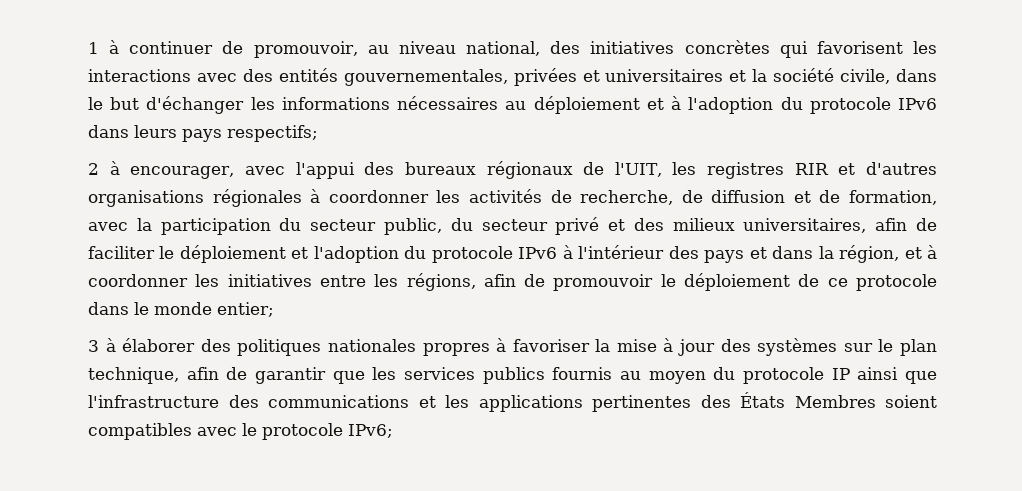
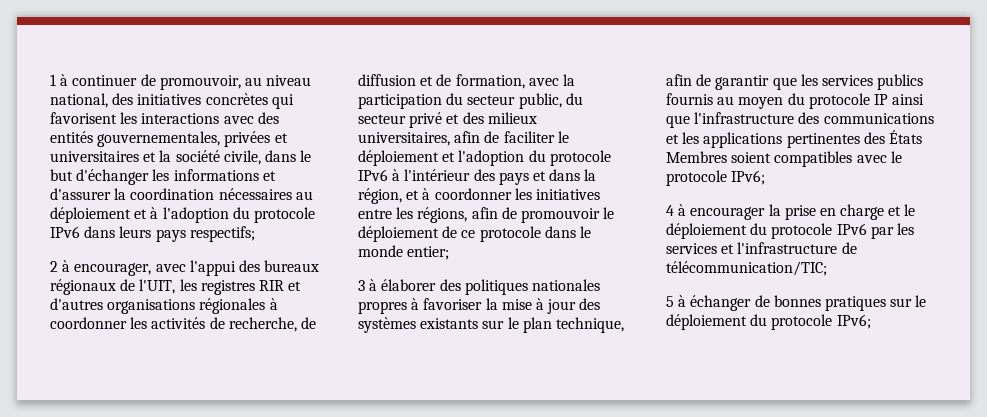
- 1 à continuer de promouvoir, au niveau national, des initiatives concrètes qui favorisent les interactions avec des entités gouvernementales, privées et universitaires et la société civile, dans le but d'échanger les informations nécessaires au déploiement et à l'adoption du protocole IPv6 dans leurs pays respectifs;
+ 1 à continuer de promouvoir, au niveau national, des initiatives concrètes qui favorisent les interactions avec des entités gouvernementales, privées et universitaires et la société civile, dans le but d'échanger les informations et d'assurer la coordination nécessaires au déploiement et à l'adoption du protocole IPv6 dans leurs pays respectifs;
- 3 à élaborer des politiques nationales propres à favoriser la mise à jour des systèmes sur le plan technique, afin de garantir que les services publics fournis au moyen du protocole IP ainsi que l'infrastructure des communications et les applications pertinentes des États Membres soient compatibles avec le protocole IPv6;
+ 3 à élaborer des politiques nationales propres à favoriser la mise à jour des systèmes existants sur le plan technique, afin de garantir que les services publics fournis au moyen du protocole IP ainsi que l'infrastructure des communications et les applications pertinentes des États Membres soient compatibles avec le protocole IPv6;
+ 4 à encourager la prise en charge et le déploiement du protocole IPv6 par les services et l'infrastructure de télécommunication/TIC;
+ 5 à échanger de bonnes pratiques sur le déploiement du protocole IPv6;

